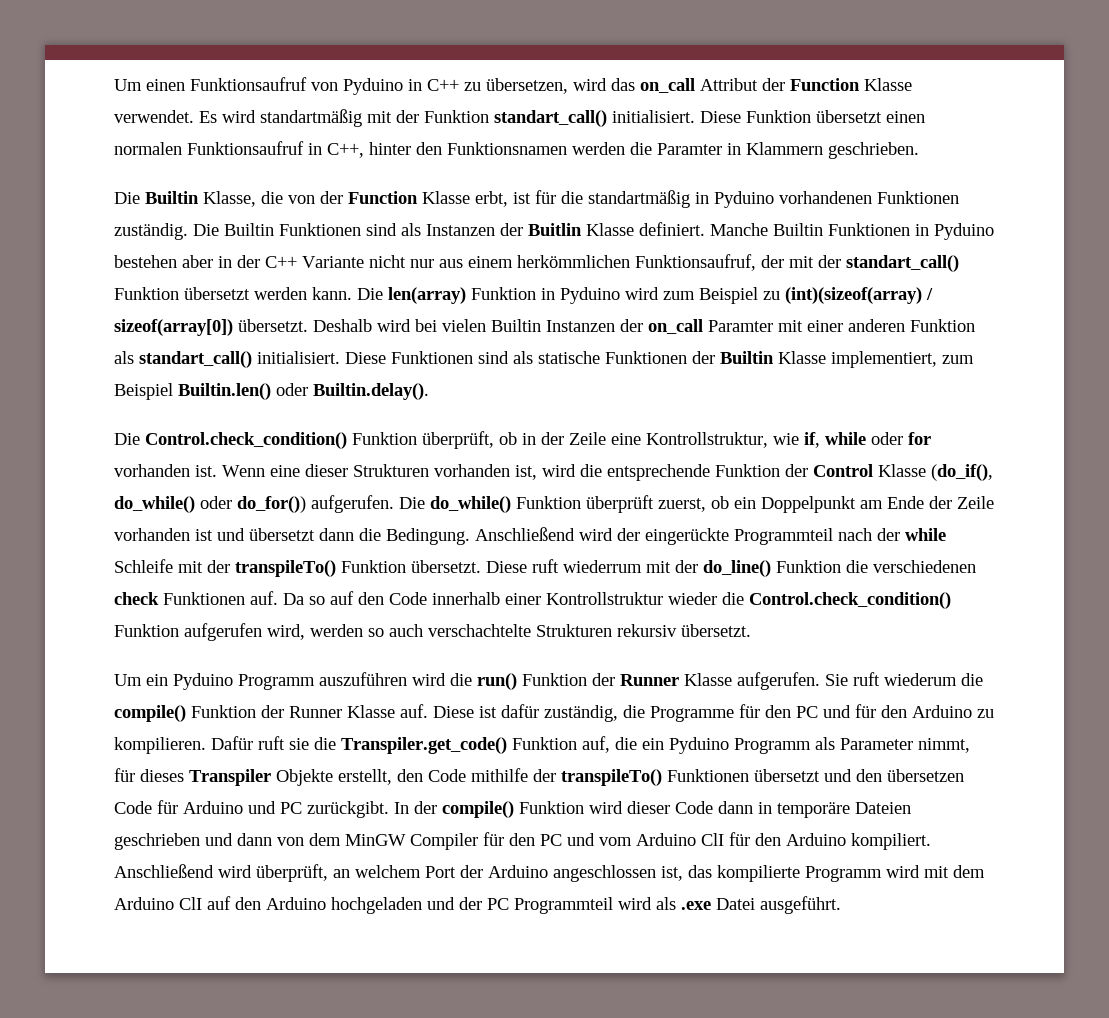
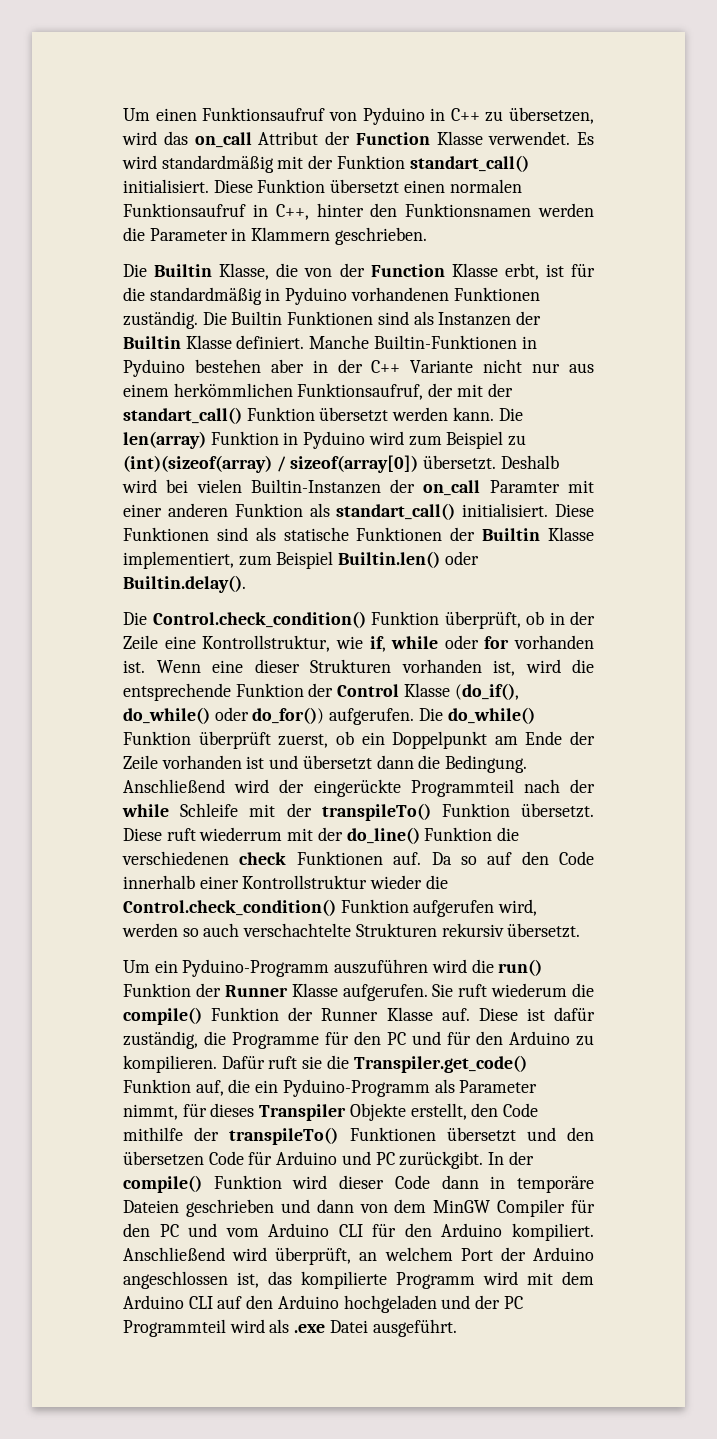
- Es wird standartmäßig mit der Funktion standart_call() initialisiert.
+ Es wird standardmäßig mit der Funktion standart_call() initialisiert.
- Diese Funktion übersetzt einen normalen Funktionsaufruf in C++, hinter den Funktionsnamen werden die Paramter in Klammern geschrieben.
+ Diese Funktion übersetzt einen normalen Funktionsaufruf in C++, hinter den Funktionsnamen werden die Parameter in Klammern geschrieben.
- Die Builtin Klasse, die von der Function Klasse erbt, ist für die standartmäßig in Pyduino vorhandenen Funktionen zuständig.
+ Die Builtin Klasse, die von der Function Klasse erbt, ist für die standardmäßig in Pyduino vorhandenen Funktionen zuständig.
- Die Builtin Funktionen sind als Instanzen der Buitlin Klasse definiert.
+ Die Builtin Funktionen sind als Instanzen der Builtin Klasse definiert.
- Manche Builtin Funktionen in Pyduino bestehen aber in der C++ Variante nicht nur aus einem herkömmlichen Funktionsaufruf, der mit der standart_call() Funktion übersetzt werden kann.
+ Manche Builtin-Funktionen in Pyduino bestehen aber in der C++ Variante nicht nur aus einem herkömmlichen Funktionsaufruf, der mit der standart_call() Funktion übersetzt werden kann.
- Deshalb wird bei vielen Builtin Instanzen der on_call Paramter mit einer anderen Funktion als standart_call() initialisiert.
+ Deshalb wird bei vielen Builtin-Instanzen der on_call Paramter mit einer anderen Funktion als standart_call() initialisiert.
- Um ein Pyduino Programm auszuführen wird die run() Funktion der Runner Klasse aufgerufen.
+ Um ein Pyduino-Programm auszuführen wird die run() Funktion der Runner Klasse aufgerufen.
- Dafür ruft sie die Transpiler.get_code() Funktion auf, die ein Pyduino Programm als Parameter nimmt, für dieses Transpiler Objekte erstellt, den Code mithilfe der transpileTo() Funktionen übersetzt und den übersetzen Code für Arduino und PC zurückgibt.
+ Dafür ruft sie die Transpiler.get_code() Funktion auf, die ein Pyduino-Programm als Parameter nimmt, für dieses Transpiler Objekte erstellt, den Code mithilfe der transpileTo() Funktionen übersetzt und den übersetzen Code für Arduino und PC zurückgibt.
- In der compile() Funktion wird dieser Code dann in temporäre Dateien geschrieben und dann von dem MinGW Compiler für den PC und vom Arduino ClI für den Arduino kompiliert.
+ In der compile() Funktion wird dieser Code dann in temporäre Dateien geschrieben und dann von dem MinGW Compiler für den PC und vom Arduino CLI für den Arduino kompiliert.
- Anschließend wird überprüft, an welchem Port der Arduino angeschlossen ist, das kompilierte Programm wird mit dem Arduino ClI auf den Arduino hochgeladen und der PC Programmteil wird als .exe Datei ausgeführt.
+ Anschließend wird überprüft, an welchem Port der Arduino angeschlossen ist, das kompilierte Programm wird mit dem Arduino CLI auf den Arduino hochgeladen und der PC Programmteil wird als .exe Datei ausgeführt.

